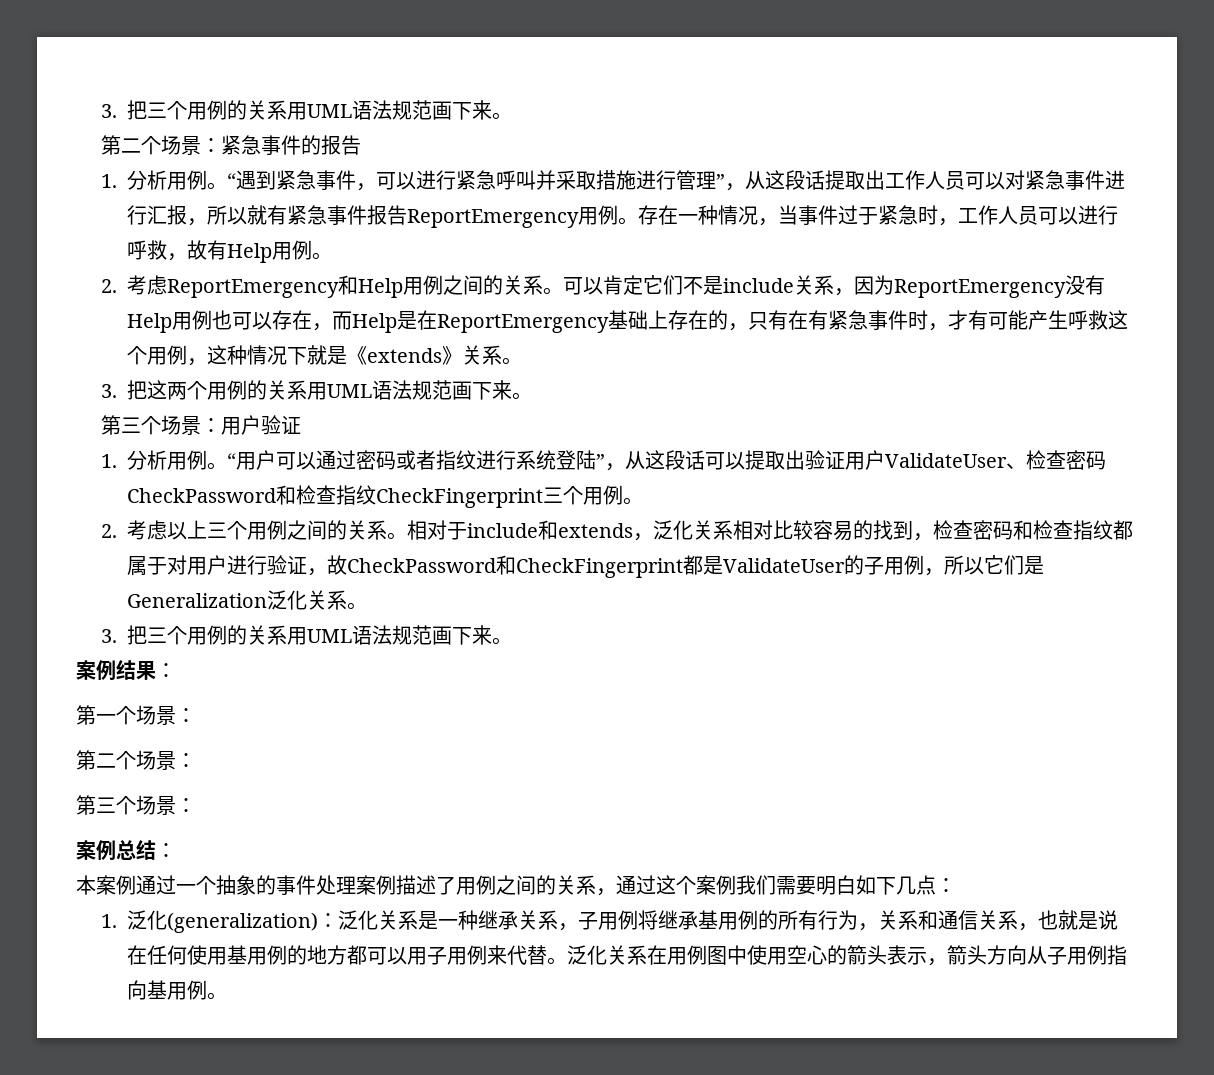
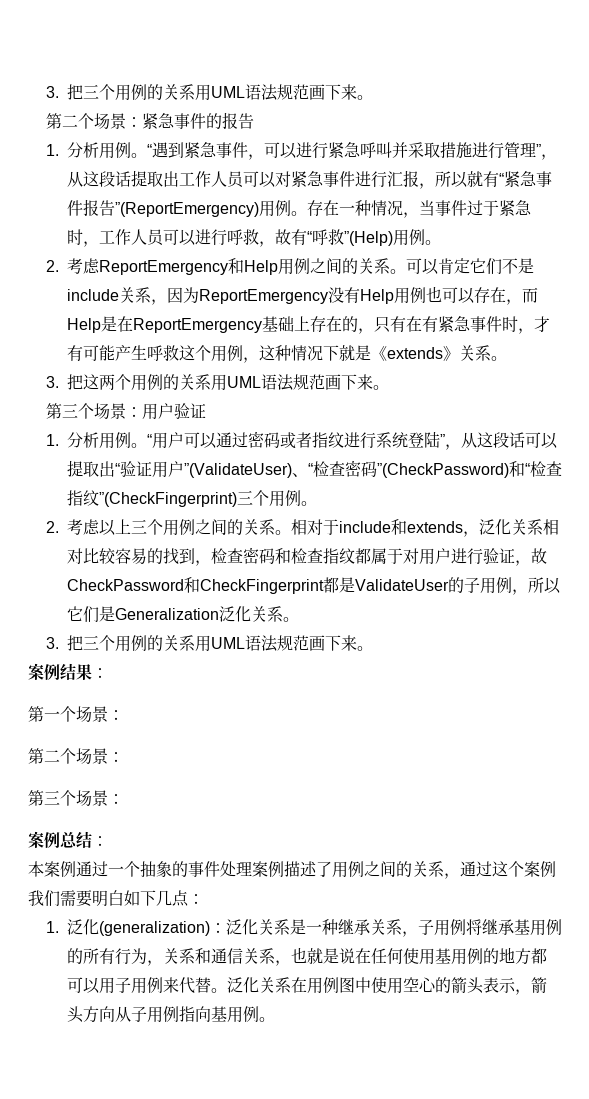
- “遇到紧急事件，可以进行紧急呼叫并采取措施进行管理”，从这段话提取出工作人员可以对紧急事件进行汇报，所以就有紧急事件报告ReportEmergency用例。
+ “遇到紧急事件，可以进行紧急呼叫并采取措施进行管理”，从这段话提取出工作人员可以对紧急事件进行汇报，所以就有“紧急事件报告”(ReportEmergency)用例。
- 存在一种情况，当事件过于紧急时，工作人员可以进行呼救，故有Help用例。
+ 存在一种情况，当事件过于紧急时，工作人员可以进行呼救，故有“呼救”(Help)用例。
- “用户可以通过密码或者指纹进行系统登陆”，从这段话可以提取出验证用户ValidateUser、检查密码CheckPassword和检查指纹CheckFingerprint三个用例。
+ “用户可以通过密码或者指纹进行系统登陆”，从这段话可以提取出“验证用户”(ValidateUser)、“检查密码”(CheckPassword)和“检查指纹”(CheckFingerprint)三个用例。

